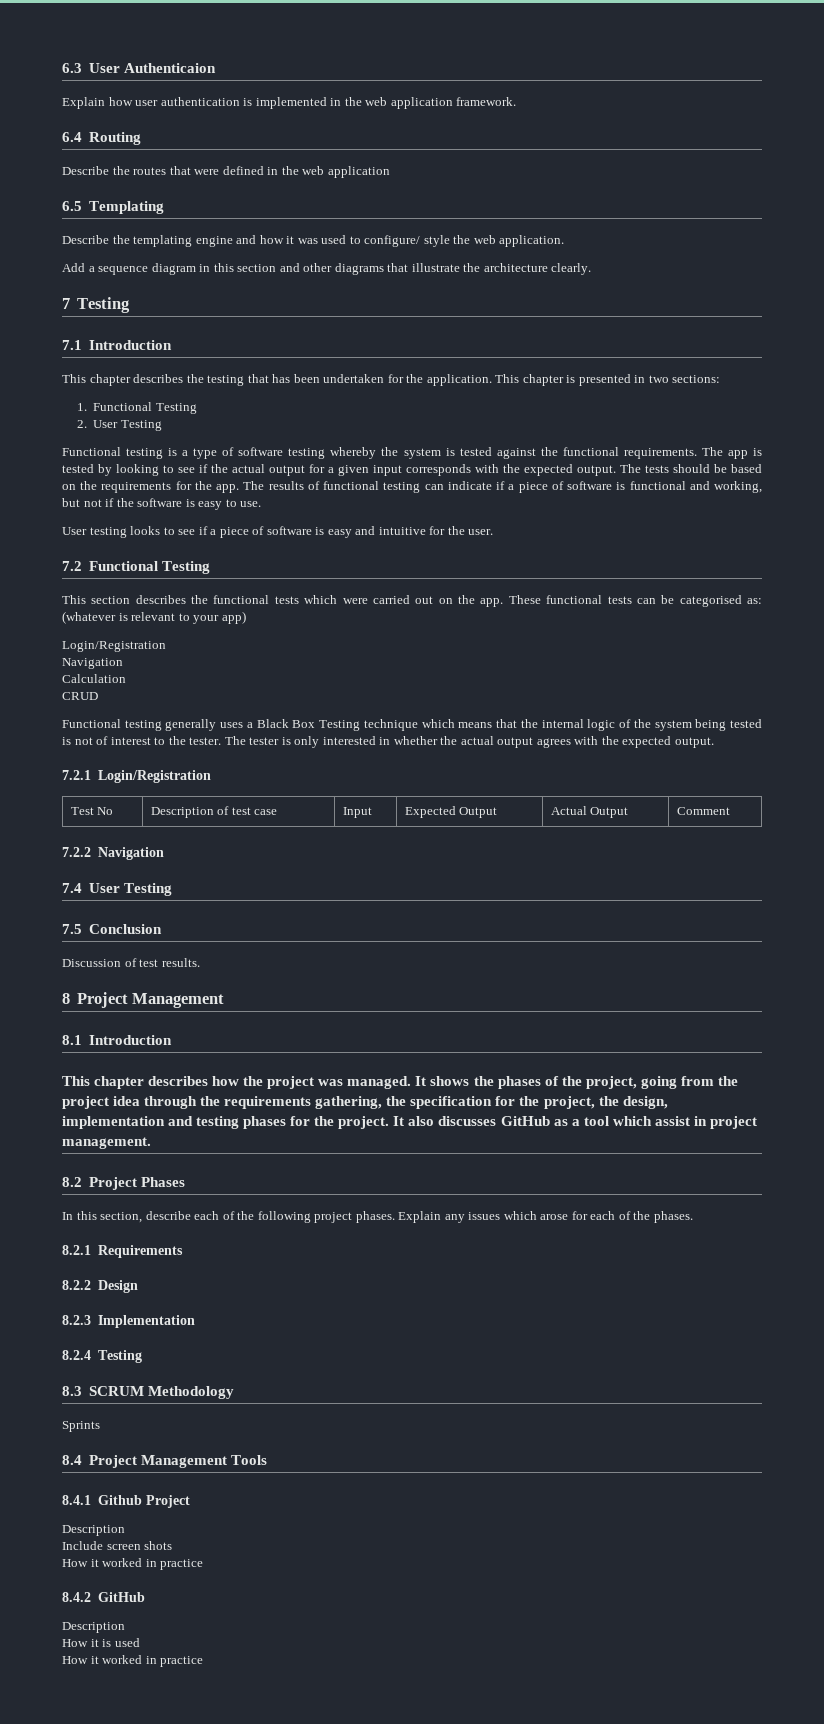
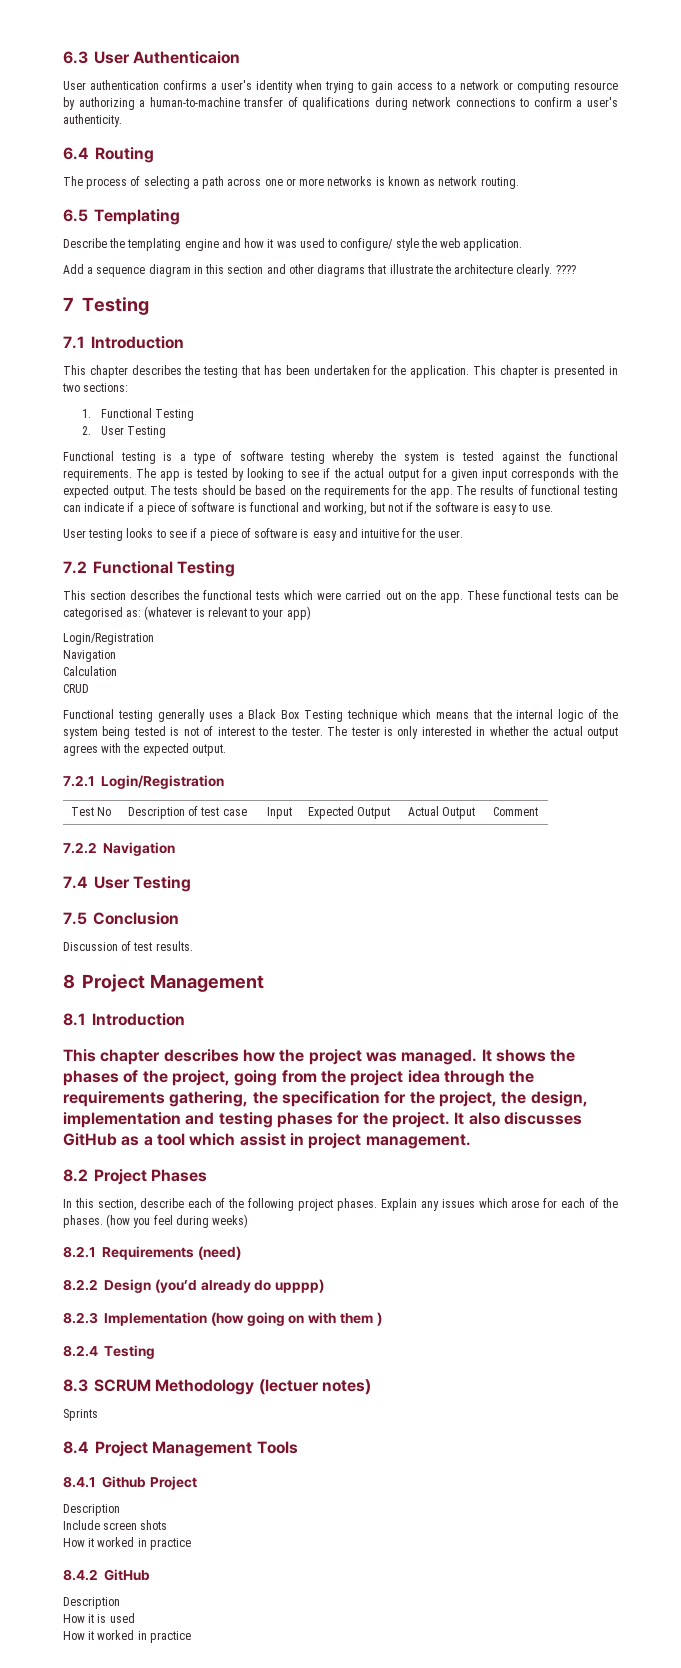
- Explain how user authentication is implemented in the web application framework.
+ User authentication confirms a user's identity when trying to gain access to a network or computing resource by authorizing a human-to-machine transfer of qualifications during network connections to confirm a user's authenticity.
  6.4 Routing
- Describe the routes that were defined in the web application
+ The process of selecting a path across one or more networks is known as network routing.
+ ????
+ (how you feel during weeks)
- 8.2.1 Requirements
+ 8.2.1 Requirements (need)
- 8.2.2 Design
- 8.2.3 Implementation
+ 8.2.2 Design (you’d already do upppp)
+ 8.2.3 Implementation (how going on with them )
- 8.3 SCRUM Methodology
+ 8.3 SCRUM Methodology (lectuer notes)

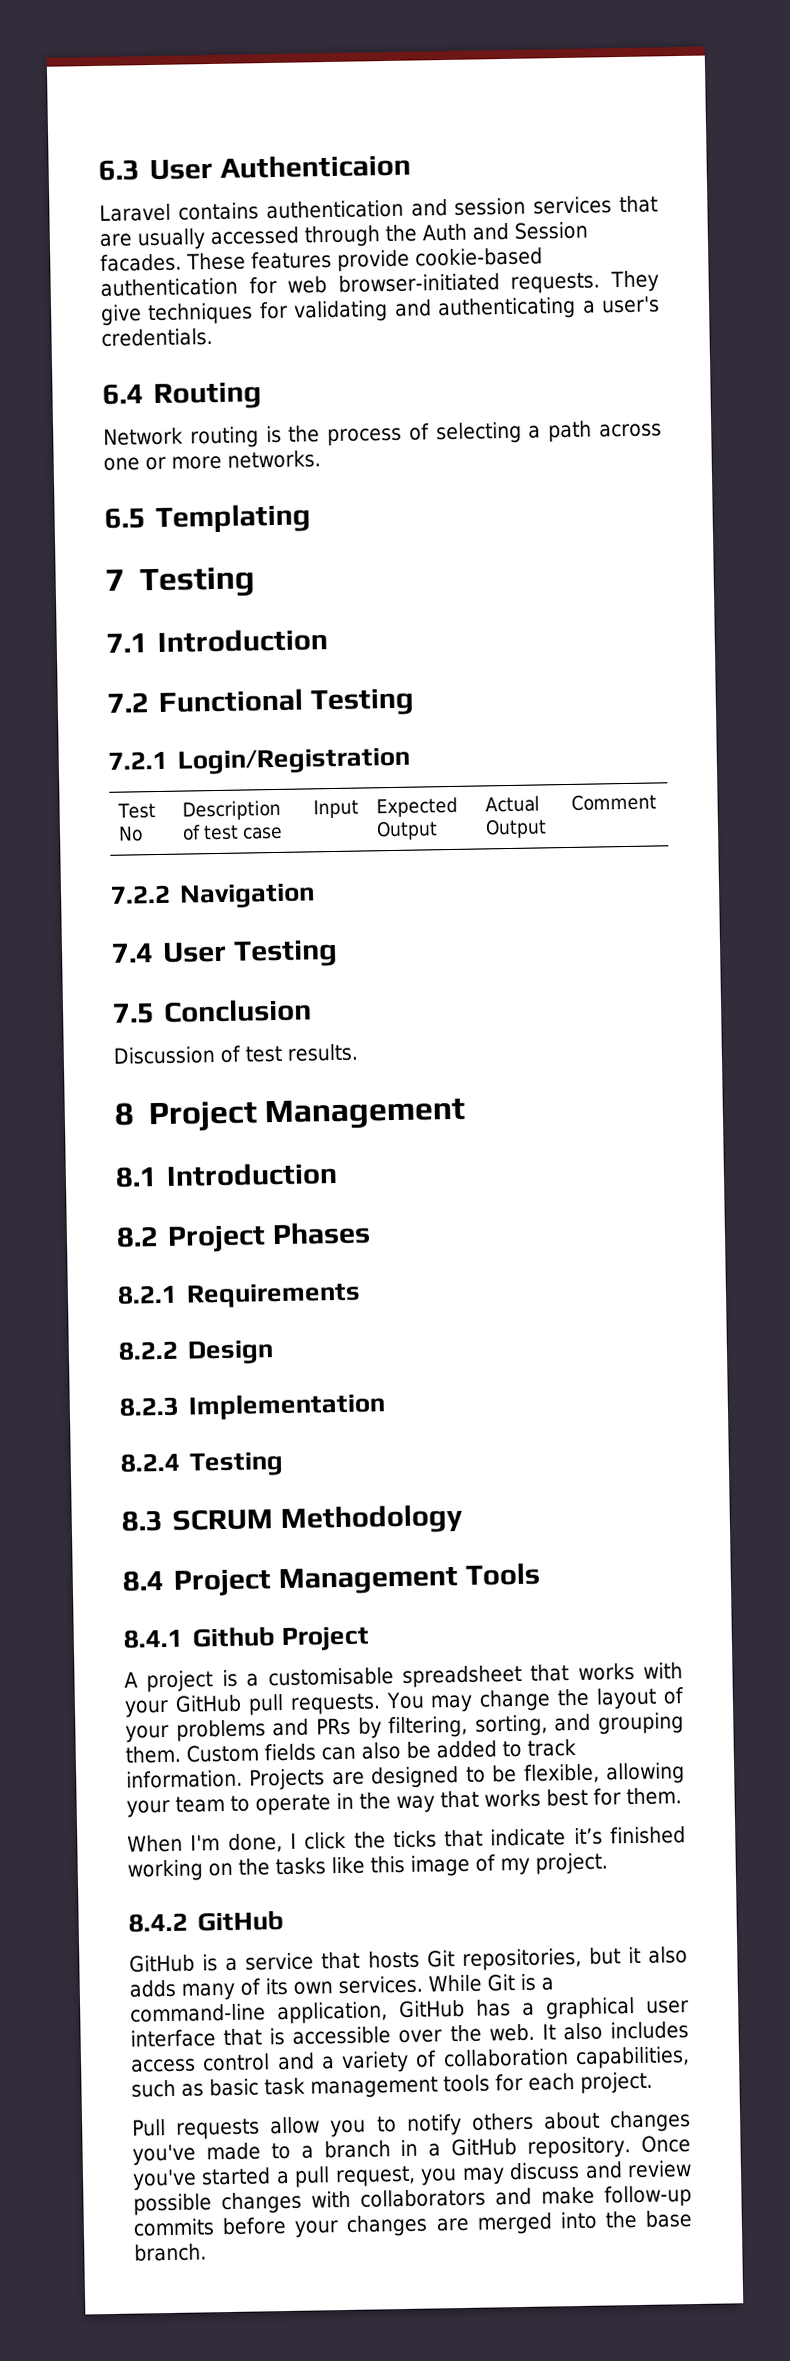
- User authentication confirms a user's identity when trying to gain access to a network or computing resource by authorizing a human-to-machine transfer of qualifications during network connections to confirm a user's authenticity.
+ Laravel contains authentication and session services that are usually accessed through the Auth and Session facades. These features provide cookie-based authentication for web browser-initiated requests. They give techniques for validating and authenticating a user's credentials.
  6.4 Routing
- The process of selecting a path across one or more networks is known as network routing.
+ Network routing is the process of selecting a path across one or more networks.
  6.5 Templating
- Describe the templating engine and how it was used to configure/ style the web application.
- Add a sequence diagram in this section and other diagrams that illustrate the architecture clearly. ????
  7 Testing
  7.1 Introduction
- This chapter describes the testing that has been undertaken for the application. This chapter is presented in two sections:
- 1. Functional Testing
- 2. User Testing
- Functional testing is a type of software testing whereby the system is tested against the functional requirements. The app is tested by looking to see if the actual output for a given input corresponds with the expected output. The tests should be based on the requirements for the app. The results of functional testing can indicate if a piece of software is functional and working, but not if the software is easy to use.
- User testing looks to see if a piece of software is easy and intuitive for the user.
  7.2 Functional Testing
- This section describes the functional tests which were carried out on the app. These functional tests can be categorised as: (whatever is relevant to your app)
- Login/Registration
- Navigation
- Calculation
- CRUD
- Functional testing generally uses a Black Box Testing technique which means that the internal logic of the system being tested is not of interest to the tester. The tester is only interested in whether the actual output agrees with the expected output.
- This chapter describes how the project was managed. It shows the phases of the project, going from the project idea through the requirements gathering, the specification for the project, the design, implementation and testing phases for the project. It also discusses GitHub as a tool which assist in project management.
  8.2 Project Phases
- In this section, describe each of the following project phases. Explain any issues which arose for each of the phases. (how you feel during weeks)
- 8.2.1 Requirements (need)
+ 8.2.1 Requirements
- 8.2.2 Design (you’d already do upppp)
- 8.2.3 Implementation (how going on with them )
+ 8.2.2 Design
+ 8.2.3 Implementation
- 8.3 SCRUM Methodology (lectuer notes)
- Sprints
+ 8.3 SCRUM Methodology
  8.4.1 Github Project
- Description
- Include screen shots
- How it worked in practice
+ A project is a customisable spreadsheet that works with your GitHub pull requests. You may change the layout of your problems and PRs by filtering, sorting, and grouping them. Custom fields can also be added to track information. Projects are designed to be flexible, allowing your team to operate in the way that works best for them.
+ When I'm done, I click the ticks that indicate it’s finished working on the tasks like this image of my project.
  8.4.2 GitHub
- Description
- How it is used
- How it worked in practice
+ GitHub is a service that hosts Git repositories, but it also adds many of its own services. While Git is a command-line application, GitHub has a graphical user interface that is accessible over the web. It also includes access control and a variety of collaboration capabilities, such as basic task management tools for each project.
+ Pull requests allow you to notify others about changes you've made to a branch in a GitHub repository. Once you've started a pull request, you may discuss and review possible changes with collaborators and make follow-up commits before your changes are merged into the base branch.

